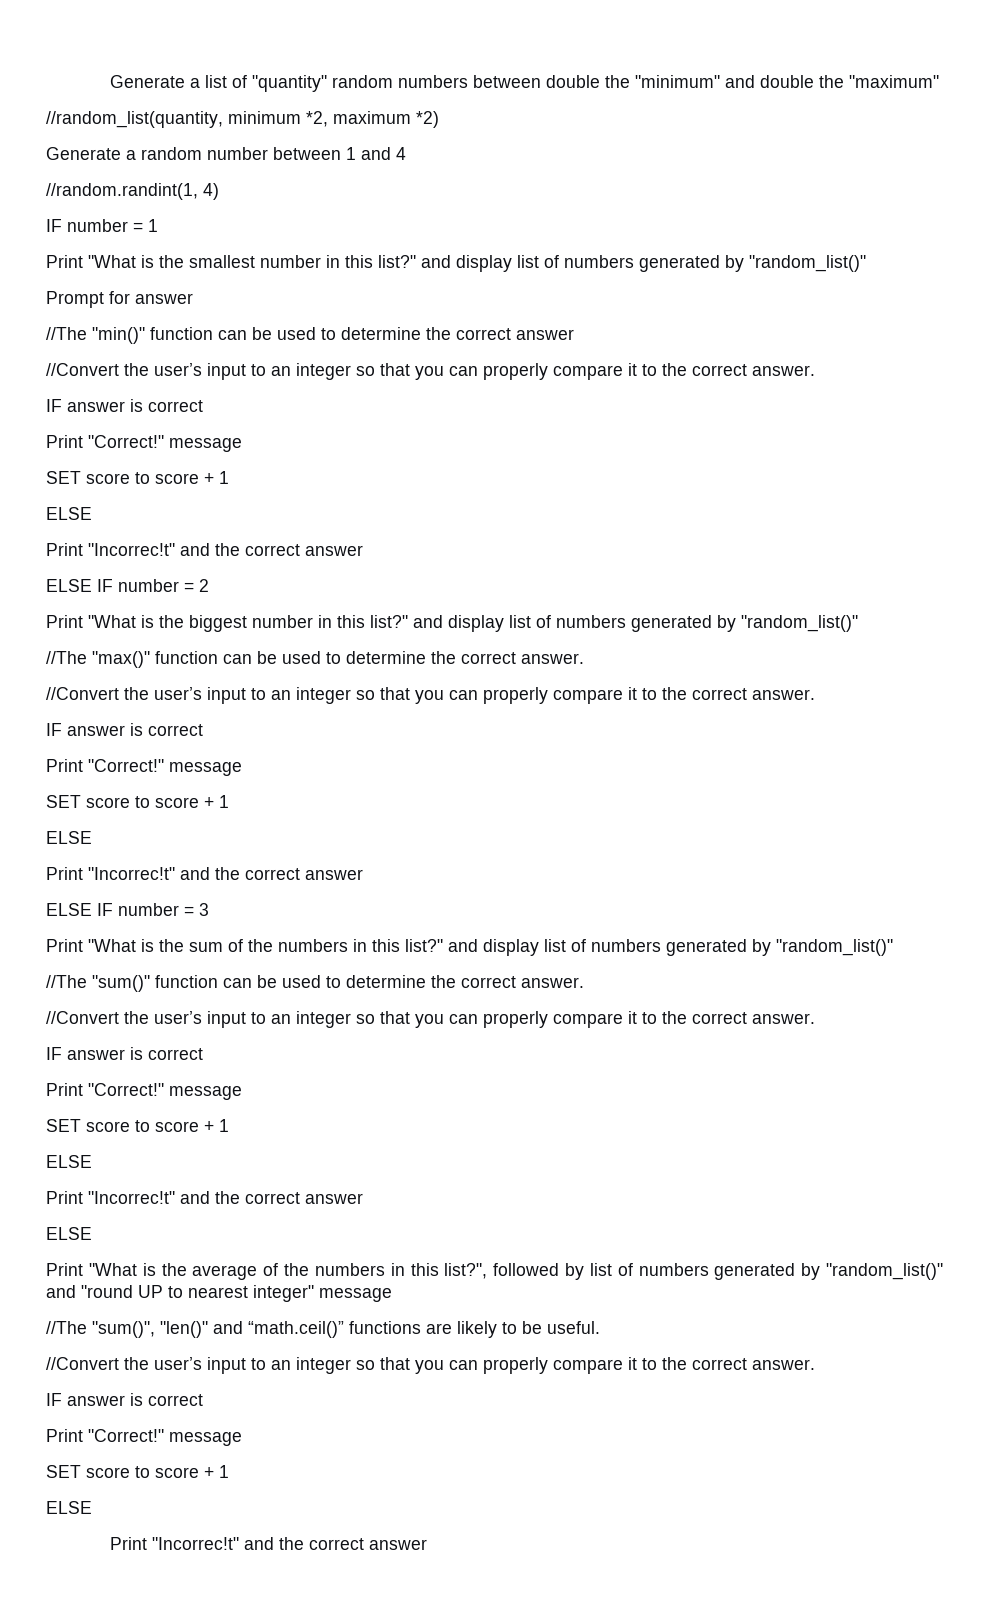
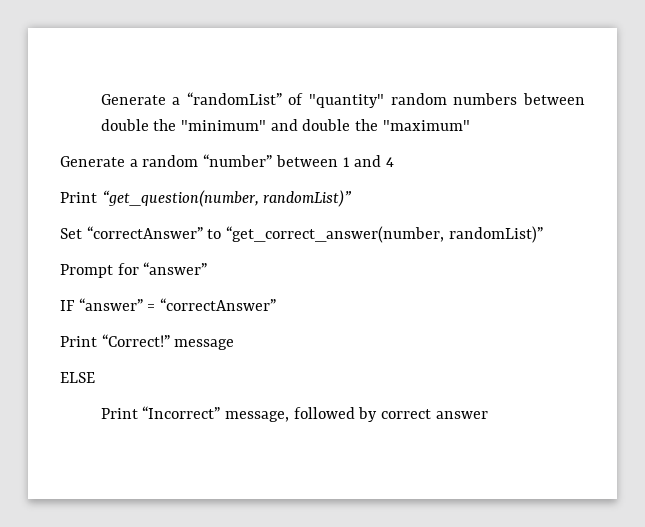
- Generate a list of "quantity" random numbers between double the "minimum" and double the "maximum"
+ Generate a “randomList” of "quantity" random numbers between double the "minimum" and double the "maximum"
- //random_list(quantity, minimum *2, maximum *2)
- Generate a random number between 1 and 4
+ Generate a random “number” between 1 and 4
- //random.randint(1, 4)
- IF number = 1
- Print "What is the smallest number in this list?" and display list of numbers generated by "random_list()"
- Prompt for answer
- //The "min()" function can be used to determine the correct answer
- //Convert the user’s input to an integer so that you can properly compare it to the correct answer.
- IF answer is correct
- Print "Correct!" message
- SET score to score + 1
+ Print “get_question(number, randomList)”
+ Set “correctAnswer” to “get_correct_answer(number, randomList)”
+ Prompt for “answer”
+ IF “answer” = “correctAnswer”
+ Print “Correct!” message
  ELSE
- Print "Incorrec!t" and the correct answer
- ELSE IF number = 2
- Print "What is the biggest number in this list?" and display list of numbers generated by "random_list()"
- //The "max()" function can be used to determine the correct answer.
- //Convert the user’s input to an integer so that you can properly compare it to the correct answer.
- IF answer is correct
- Print "Correct!" message
- SET score to score + 1
- ELSE
- Print "Incorrec!t" and the correct answer
- ELSE IF number = 3
- Print "What is the sum of the numbers in this list?" and display list of numbers generated by "random_list()"
- //The "sum()" function can be used to determine the correct answer.
- //Convert the user’s input to an integer so that you can properly compare it to the correct answer.
- IF answer is correct
- Print "Correct!" message
- SET score to score + 1
- ELSE
- Print "Incorrec!t" and the correct answer
- ELSE
- Print "What is the average of the numbers in this list?", followed by list of numbers generated by "random_list()" and "round UP to nearest integer" message
- //The "sum()", "len()" and “math.ceil()” functions are likely to be useful.
- //Convert the user’s input to an integer so that you can properly compare it to the correct answer.
- IF answer is correct
- Print "Correct!" message
- SET score to score + 1
- ELSE
- Print "Incorrec!t" and the correct answer
+ Print “Incorrect” message, followed by correct answer

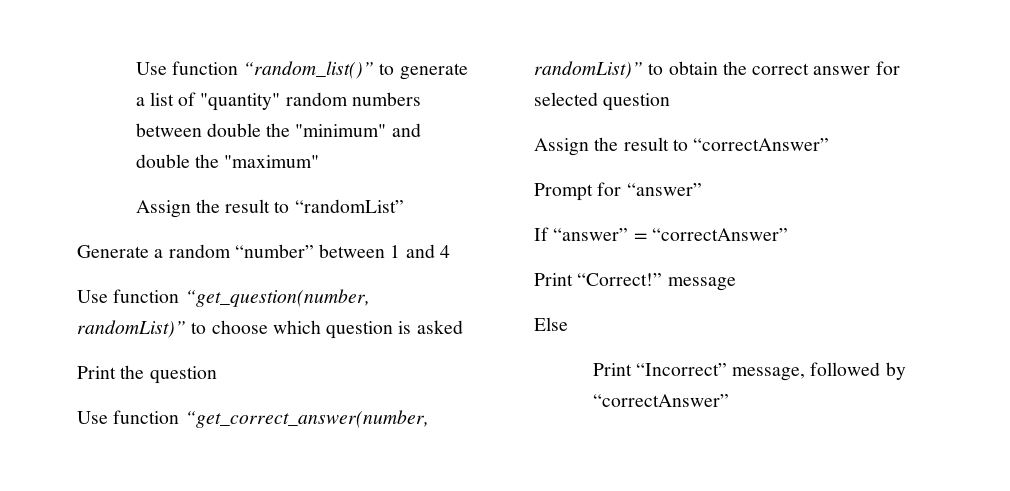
- Generate a “randomList” of "quantity" random numbers between double the "minimum" and double the "maximum"
+ Use function “random_list()” to generate a list of "quantity" random numbers between double the "minimum" and double the "maximum"
+ Assign the result to “randomList”
- Print “get_question(number, randomList)”
- Set “correctAnswer” to “get_correct_answer(number, randomList)”
+ Use function “get_question(number, randomList)” to choose which question is asked
+ Print the question
+ Use function “get_correct_answer(number, randomList)” to obtain the correct answer for selected question
+ Assign the result to “correctAnswer”
- IF “answer” = “correctAnswer”
+ If “answer” = “correctAnswer”
- ELSE
+ Else
- Print “Incorrect” message, followed by correct answer
+ Print “Incorrect” message, followed by “correctAnswer”

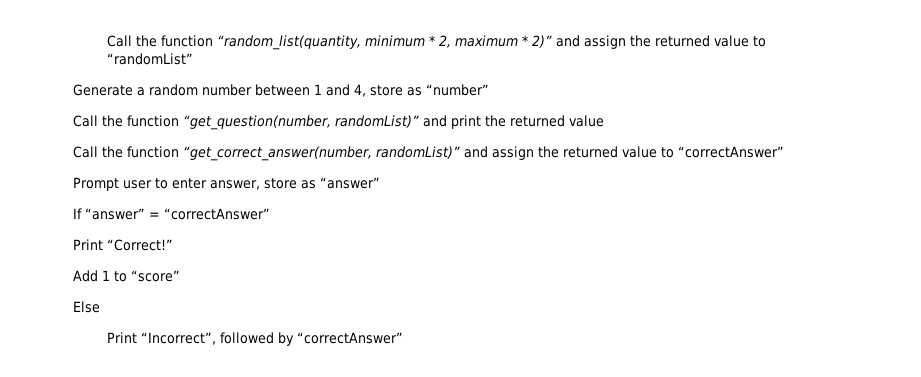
- Use function “random_list()” to generate a list of "quantity" random numbers between double the "minimum" and double the "maximum"
- Assign the result to “randomList”
+ Call the function “random_list(quantity, minimum * 2, maximum * 2)” and assign the returned value to “randomList”
- Generate a random “number” between 1 and 4
- Use function “get_question(number, randomList)” to choose which question is asked
- Print the question
- Use function “get_correct_answer(number, randomList)” to obtain the correct answer for selected question
- Assign the result to “correctAnswer”
- Prompt for “answer”
+ Generate a random number between 1 and 4, store as “number”
+ Call the function “get_question(number, randomList)” and print the returned value
+ Call the function “get_correct_answer(number, randomList)” and assign the returned value to “correctAnswer”
+ Prompt user to enter answer, store as “answer”
- Print “Correct!” message
+ Print “Correct!”
+ Add 1 to “score”
- Print “Incorrect” message, followed by “correctAnswer”
+ Print “Incorrect”, followed by “correctAnswer”

